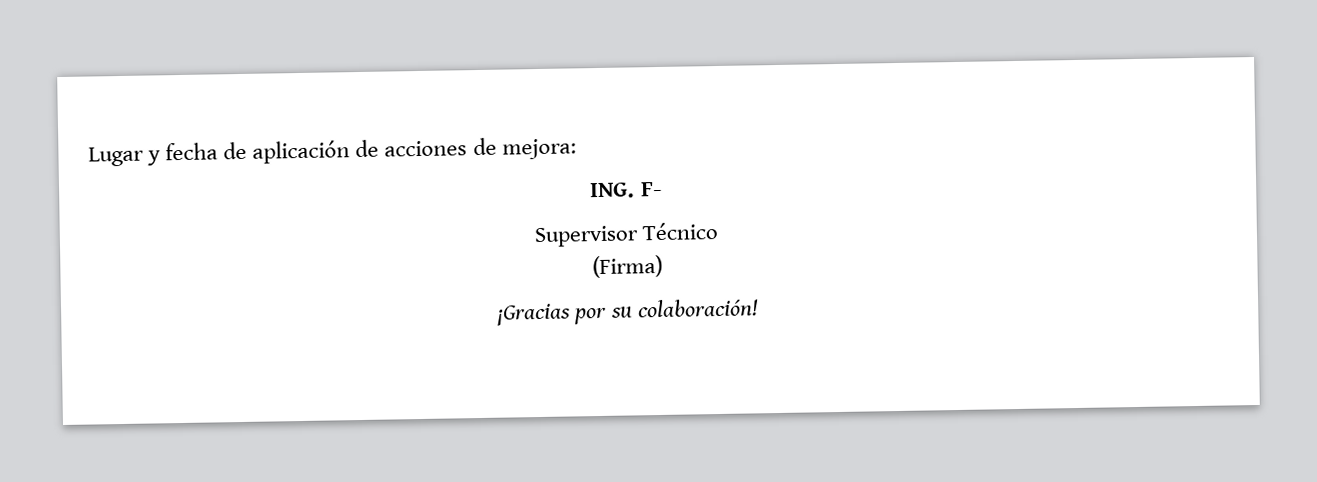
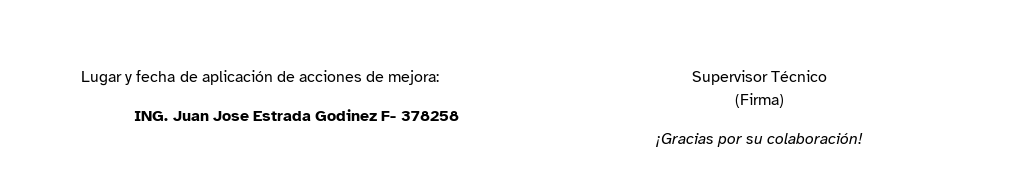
- ING. F-
+ ING. Juan Jose Estrada Godinez F- 378258

